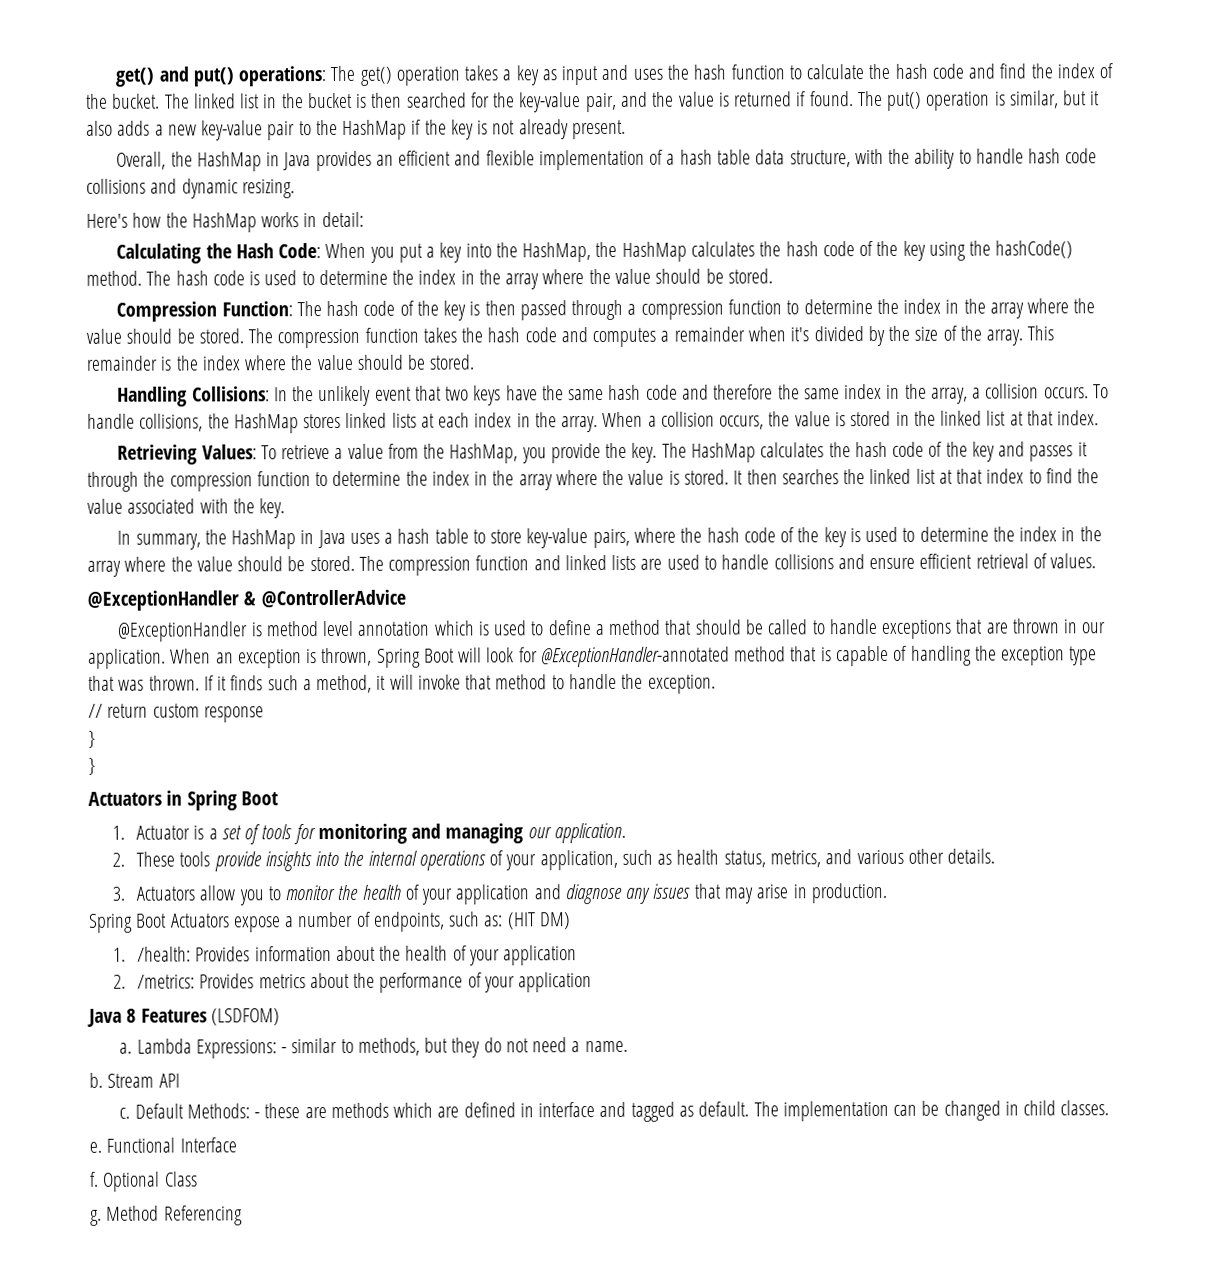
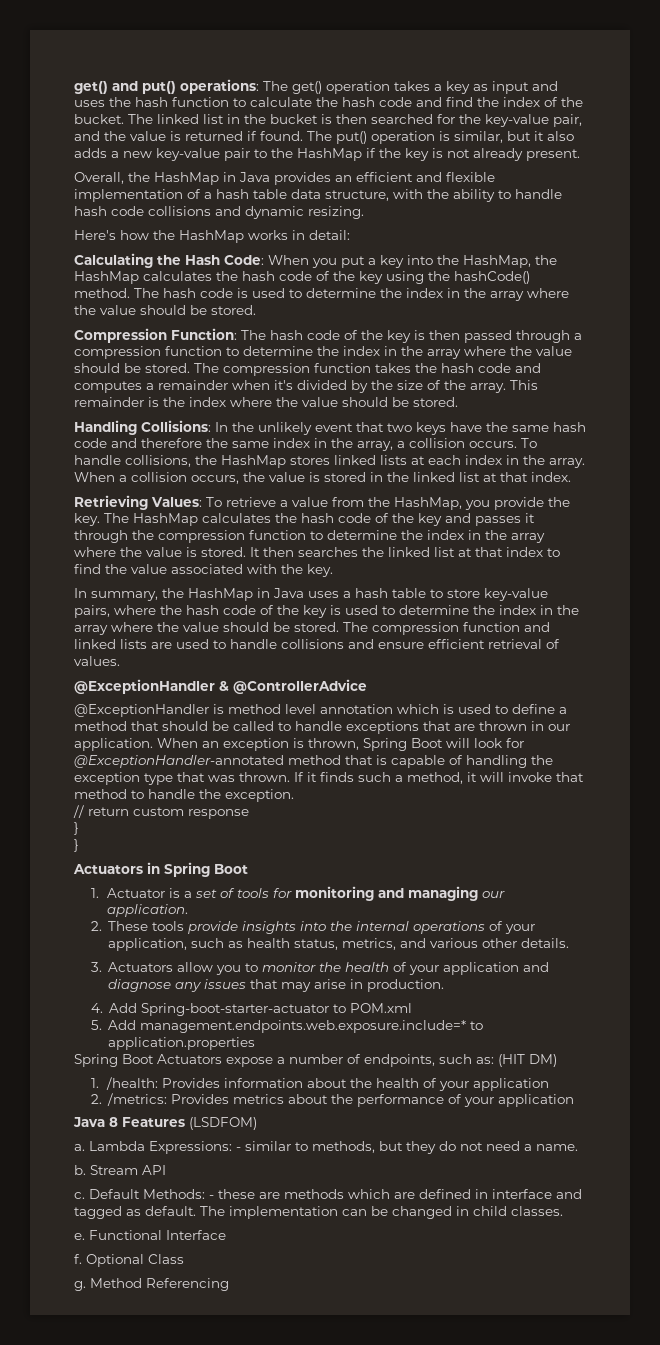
+ 4. Add Spring-boot-starter-actuator to POM.xml
+ 5. Add management.endpoints.web.exposure.include=* to application.properties

